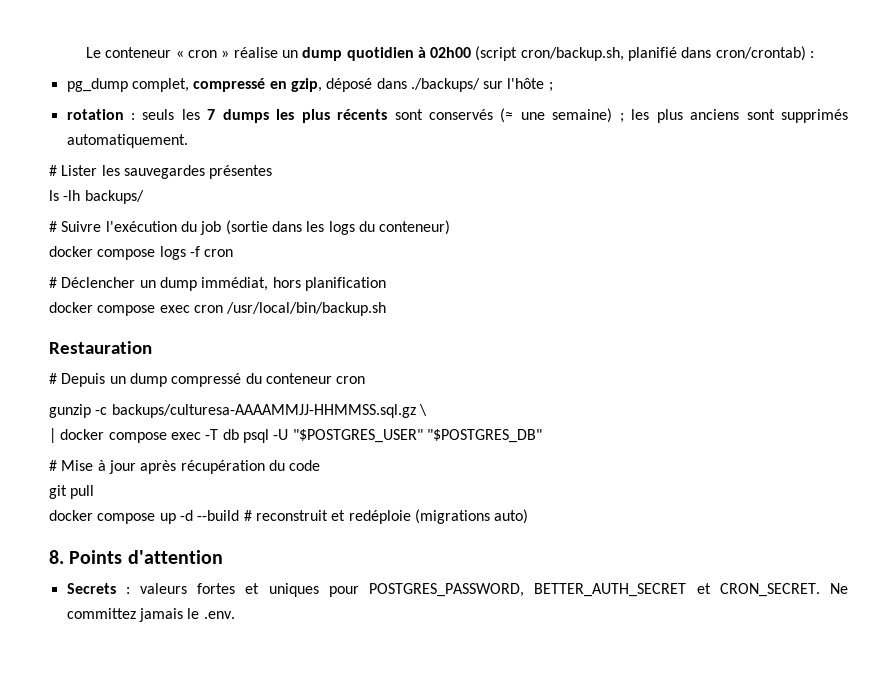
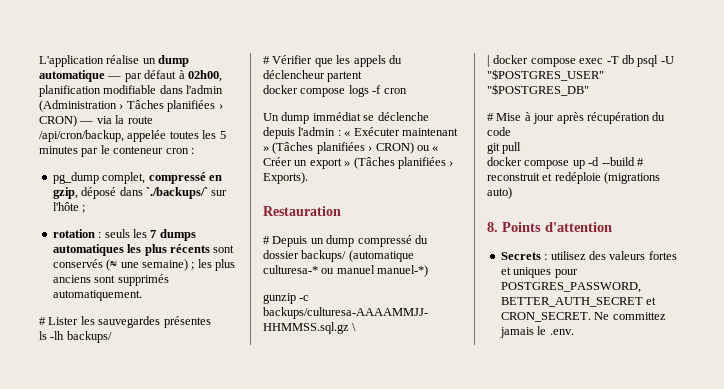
- Le conteneur « cron » réalise un dump quotidien à 02h00 (script cron/backup.sh, planifié dans cron/crontab) :
+ L'application réalise un dump automatique — par défaut à 02h00, planification modifiable dans l'admin (Administration › Tâches planifiées › CRON) — via la route /api/cron/backup, appelée toutes les 5 minutes par le conteneur cron :
- pg_dump complet, compressé en gzip, déposé dans ./backups/ sur l'hôte ;
+ pg_dump complet, compressé en gzip, déposé dans `./backups/` sur l'hôte ;
- rotation : seuls les 7 dumps les plus récents sont conservés (≈ une semaine) ; les plus anciens sont supprimés automatiquement.
+ rotation : seuls les 7 dumps automatiques les plus récents sont conservés (≈ une semaine) ; les plus anciens sont supprimés automatiquement.
- # Suivre l'exécution du job (sortie dans les logs du conteneur)
+ # Vérifier que les appels du déclencheur partent
- # Déclencher un dump immédiat, hors planification
- docker compose exec cron /usr/local/bin/backup.sh
+ Un dump immédiat se déclenche depuis l'admin : « Exécuter maintenant » (Tâches planifiées › CRON) ou « Créer un export » (Tâches planifiées › Exports).
- # Depuis un dump compressé du conteneur cron
+ # Depuis un dump compressé du dossier backups/ (automatique culturesa-* ou manuel manuel-*)
- Secrets : valeurs fortes et uniques pour POSTGRES_PASSWORD, BETTER_AUTH_SECRET et CRON_SECRET.
+ Secrets : utilisez des valeurs fortes et uniques pour POSTGRES_PASSWORD, BETTER_AUTH_SECRET et CRON_SECRET.

